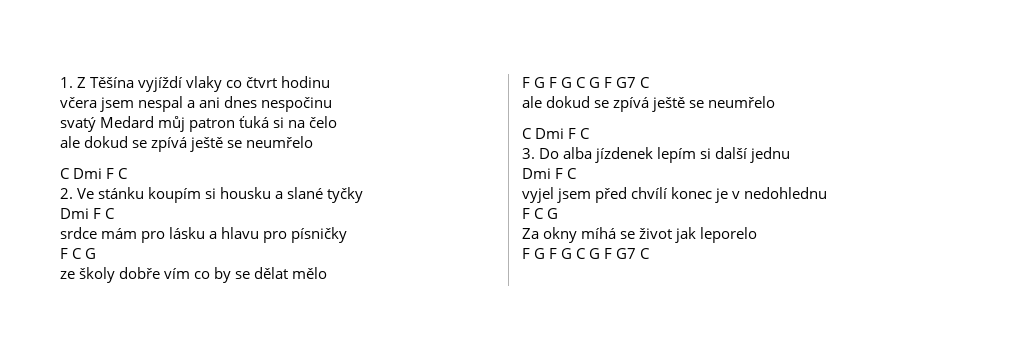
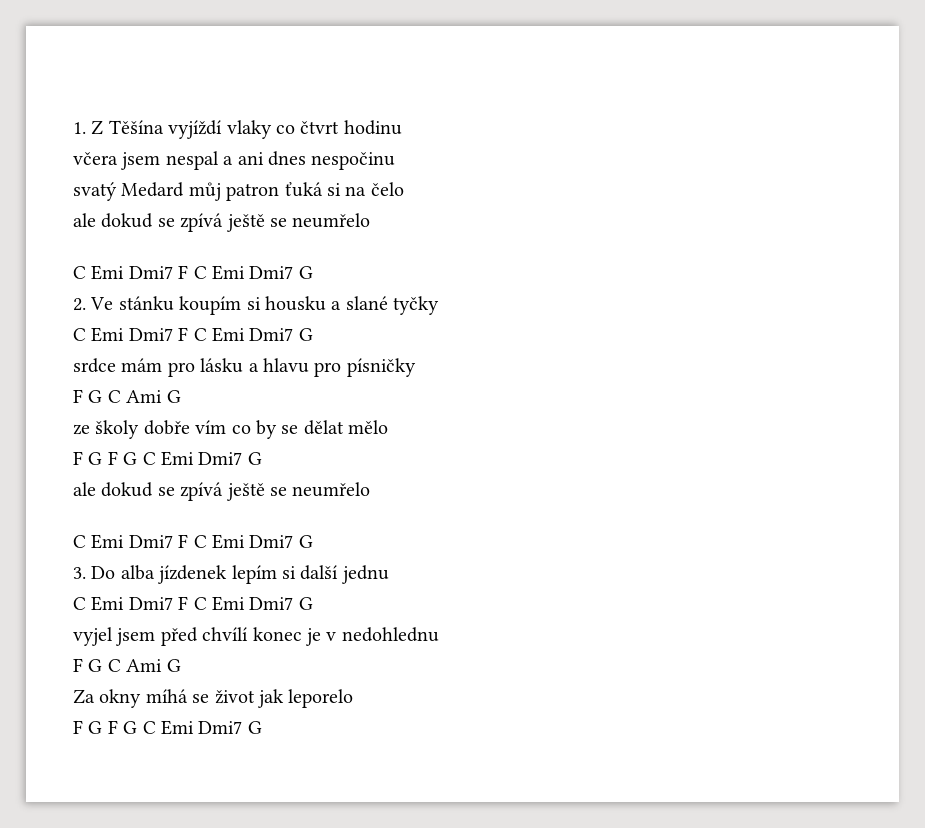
  svatý Medard můj patron ťuká si na čelo
  ale dokud se zpívá ještě se neumřelo
- C Dmi F C
+ C Emi Dmi7 F C Emi Dmi7 G
  2. Ve stánku koupím si housku a slané tyčky
- Dmi F C
+ C Emi Dmi7 F C Emi Dmi7 G
  srdce mám pro lásku a hlavu pro písničky
- F C G
+ F G C Ami G
  ze školy dobře vím co by se dělat mělo
- F G F G C G F G7 C
+ F G F G C Emi Dmi7 G
  ale dokud se zpívá ještě se neumřelo
- C Dmi F C
+ C Emi Dmi7 F C Emi Dmi7 G
  3. Do alba jízdenek lepím si další jednu
- Dmi F C
+ C Emi Dmi7 F C Emi Dmi7 G
  vyjel jsem před chvílí konec je v nedohlednu
- F C G
+ F G C Ami G
  Za okny míhá se život jak leporelo
- F G F G C G F G7 C
+ F G F G C Emi Dmi7 G

